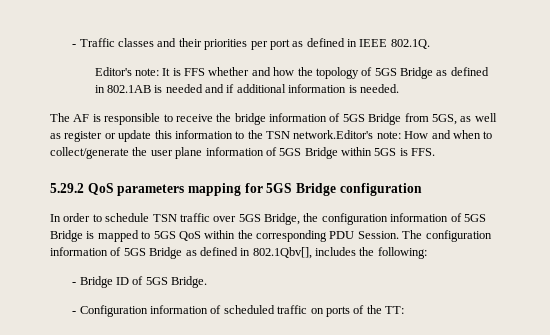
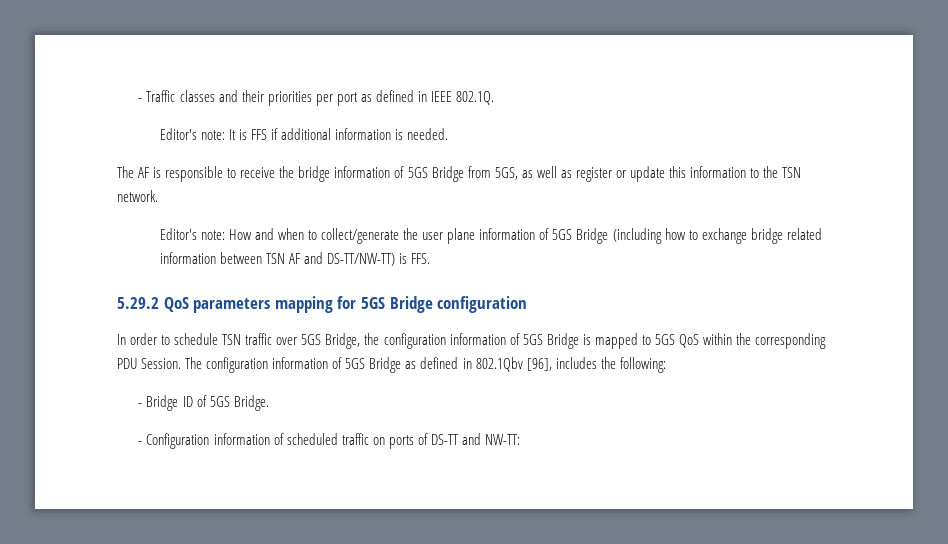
- Editor's note: It is FFS whether and how the topology of 5GS Bridge as defined in 802.1AB is needed and if additional information is needed.
+ Editor's note: It is FFS if additional information is needed.
- The AF is responsible to receive the bridge information of 5GS Bridge from 5GS, as well as register or update this information to the TSN network.Editor's note: How and when to collect/generate the user plane information of 5GS Bridge within 5GS is FFS.
+ The AF is responsible to receive the bridge information of 5GS Bridge from 5GS, as well as register or update this information to the TSN network.
+ Editor's note: How and when to collect/generate the user plane information of 5GS Bridge (including how to exchange bridge related information between TSN AF and DS-TT/NW-TT) is FFS.
- The configuration information of 5GS Bridge as defined in 802.1Qbv[], includes the following:
+ The configuration information of 5GS Bridge as defined in 802.1Qbv [96], includes the following:
- - Configuration information of scheduled traffic on ports of the TT:
+ - Configuration information of scheduled traffic on ports of DS-TT and NW-TT:

